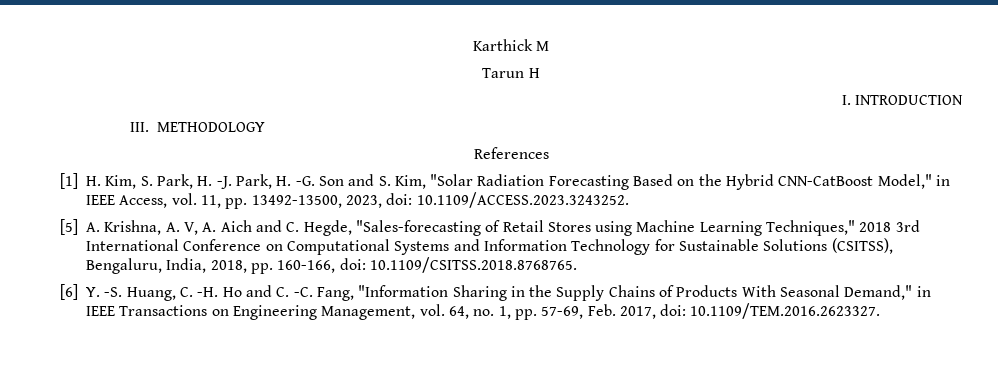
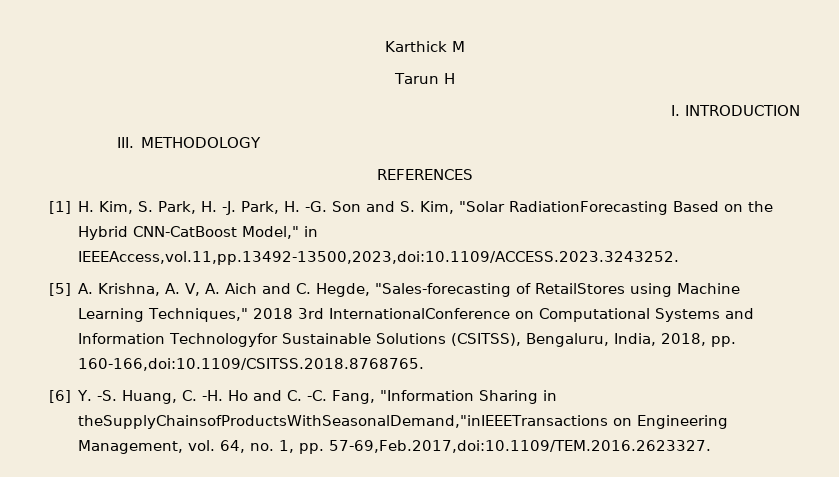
- References
+ REFERENCES
- Son and S. Kim, "Solar Radiation Forecasting Based on the Hybrid CNN-CatBoost Model," in IEEE Access, vol. 11, pp. 13492-13500, 2023, doi: 10.1109/ACCESS.2023.3243252.
+ Son and S. Kim, "Solar RadiationForecasting Based on the Hybrid CNN-CatBoost Model," in IEEEAccess,vol.11,pp.13492-13500,2023,doi:10.1109/ACCESS.2023.3243252.
- [5] A. Krishna, A. V, A. Aich and C. Hegde, "Sales-forecasting of Retail Stores using Machine Learning Techniques," 2018 3rd International Conference on Computational Systems and Information Technology for Sustainable Solutions (CSITSS), Bengaluru, India, 2018, pp. 160-166, doi: 10.1109/CSITSS.2018.8768765.
+ [5] A. Krishna, A. V, A. Aich and C. Hegde, "Sales-forecasting of RetailStores using Machine Learning Techniques," 2018 3rd InternationalConference on Computational Systems and Information Technologyfor Sustainable Solutions (CSITSS), Bengaluru, India, 2018, pp. 160-166,doi:10.1109/CSITSS.2018.8768765.
- Fang, "Information Sharing in the Supply Chains of Products With Seasonal Demand," in IEEE Transactions on Engineering Management, vol. 64, no. 1, pp. 57-69, Feb. 2017, doi: 10.1109/TEM.2016.2623327.
+ Fang, "Information Sharing in theSupplyChainsofProductsWithSeasonalDemand,"inIEEETransactions on Engineering Management, vol. 64, no. 1, pp. 57-69,Feb.2017,doi:10.1109/TEM.2016.2623327.

